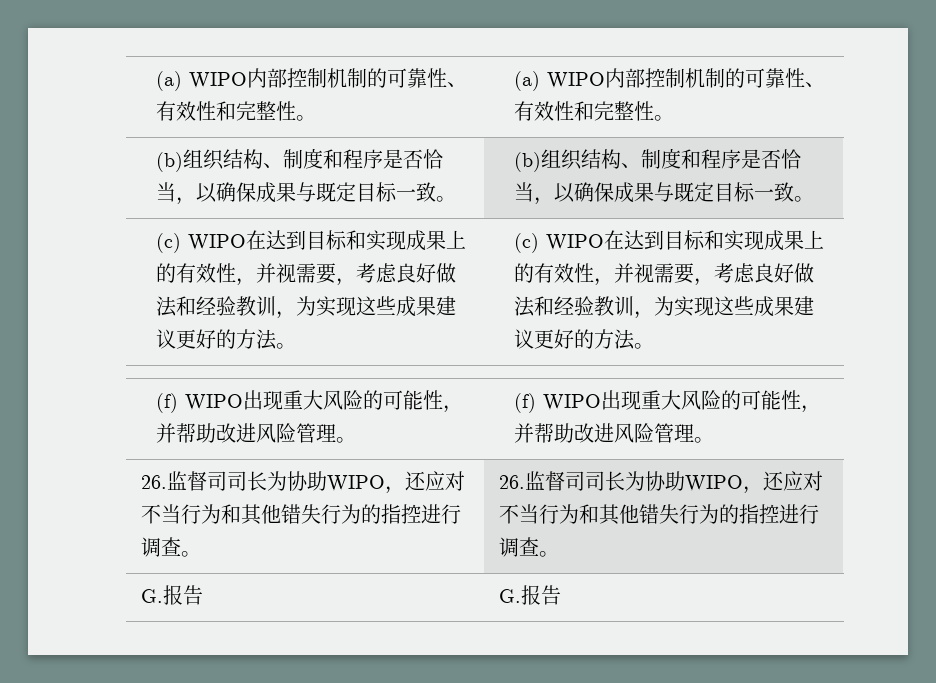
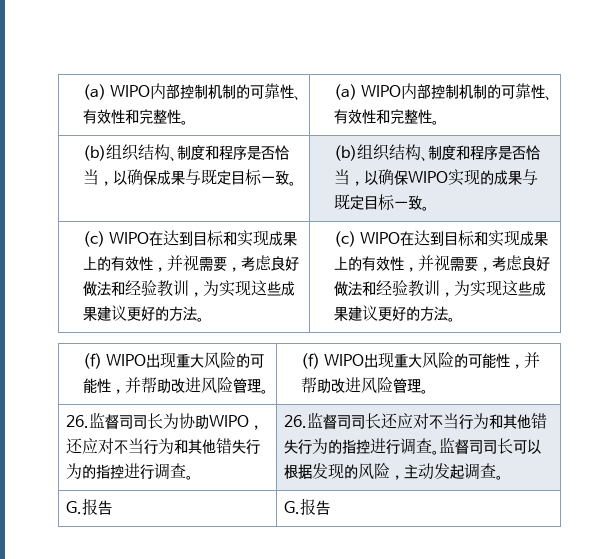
- (b)组织结构、制度和程序是否恰当，以确保成果与既定目标一致。 | (b)组织结构、制度和程序是否恰当，以确保成果与既定目标一致。
+ (b)组织结构、制度和程序是否恰当，以确保成果与既定目标一致。 | (b)组织结构、制度和程序是否恰当，以确保WIPO实现的成果与既定目标一致。
- 26.监督司司长为协助WIPO，还应对不当行为和其他错失行为的指控进行调查。 | 26.监督司司长为协助WIPO，还应对不当行为和其他错失行为的指控进行调查。
+ 26.监督司司长为协助WIPO，还应对不当行为和其他错失行为的指控进行调查。 | 26.监督司司长还应对不当行为和其他错失行为的指控进行调查。监督司司长可以根据发现的风险，主动发起调查。

